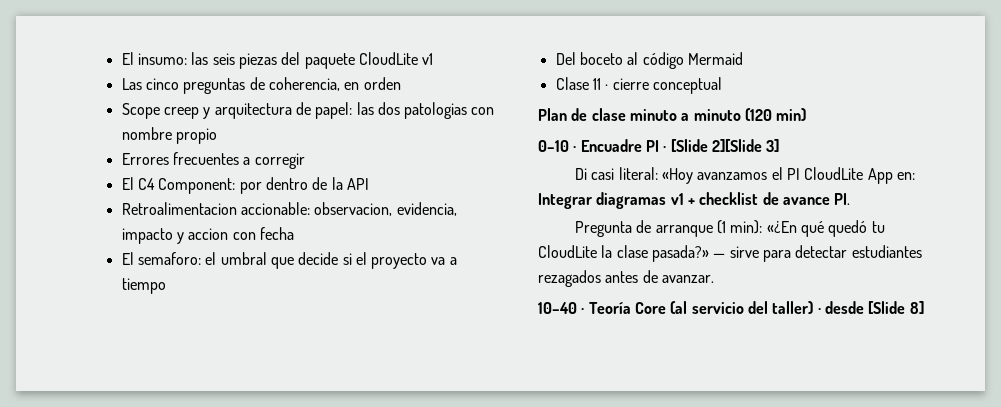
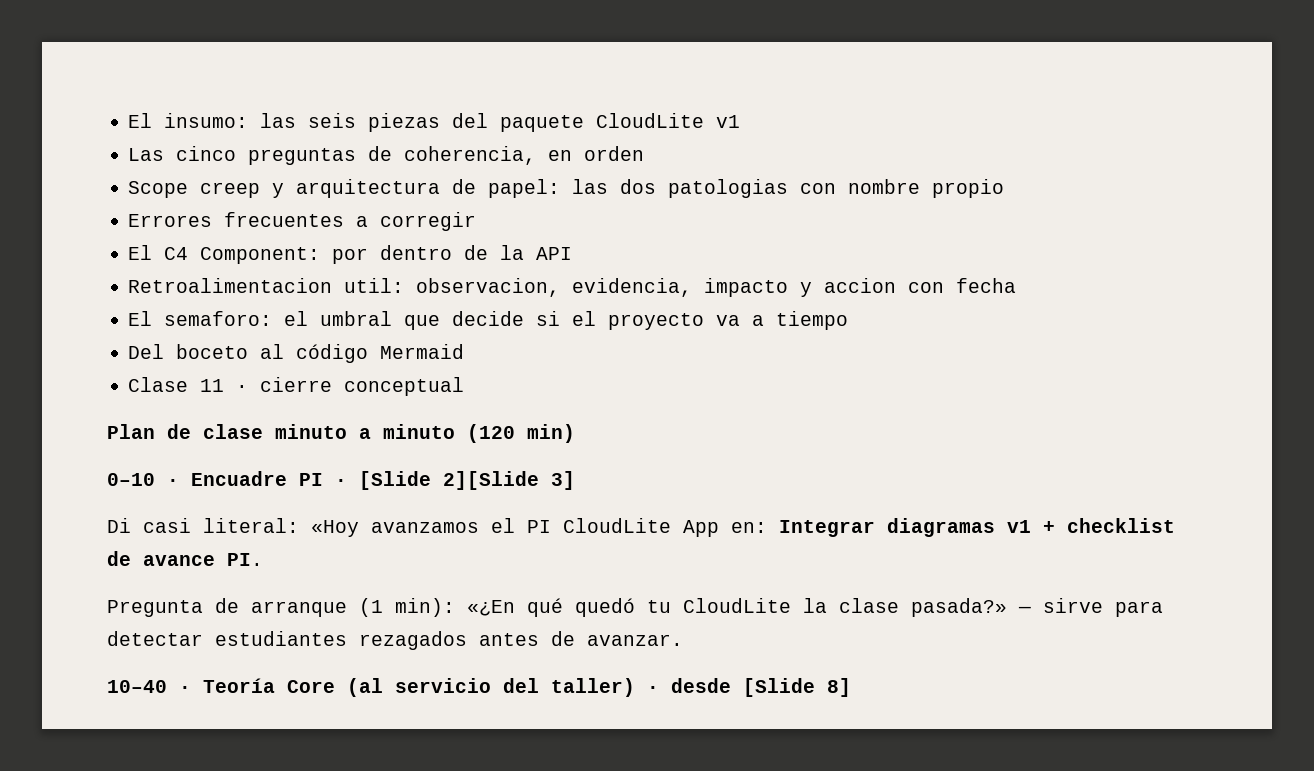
- Retroalimentacion accionable: observacion, evidencia, impacto y accion con fecha
+ Retroalimentacion util: observacion, evidencia, impacto y accion con fecha

